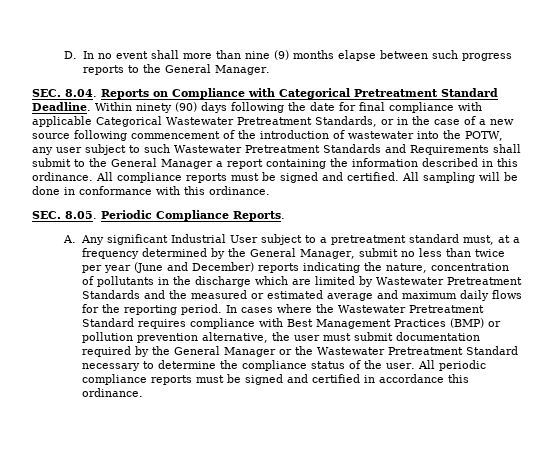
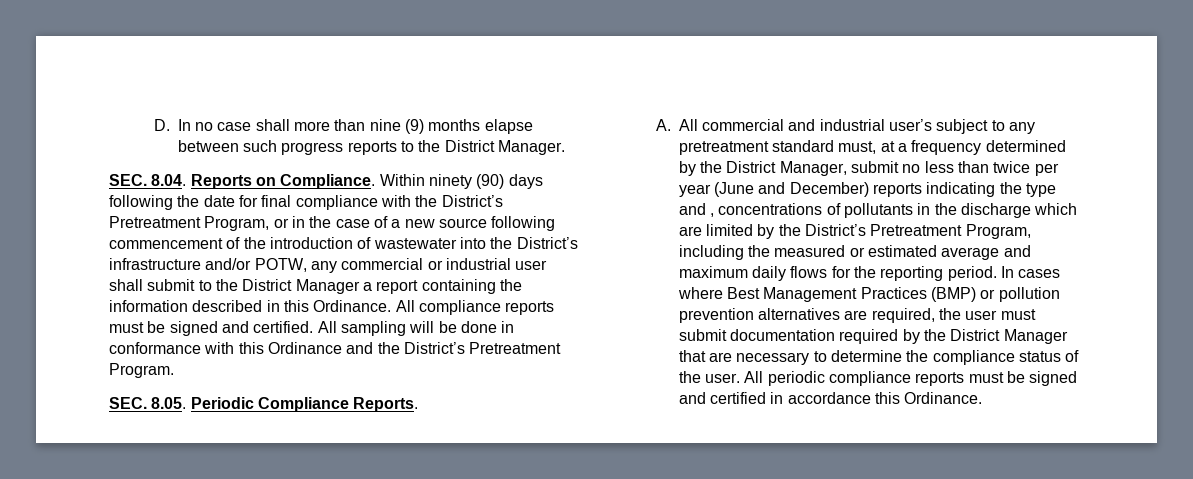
- D. In no event shall more than nine (9) months elapse between such progress reports to the General Manager.
+ D. In no case shall more than nine (9) months elapse between such progress reports to the District Manager.
- SEC. 8.04. Reports on Compliance with Categorical Pretreatment Standard Deadline.
+ SEC. 8.04. Reports on Compliance.
- Within ninety (90) days following the date for final compliance with applicable Categorical Wastewater Pretreatment Standards, or in the case of a new source following commencement of the introduction of wastewater into the POTW, any user subject to such Wastewater Pretreatment Standards and Requirements shall submit to the General Manager a report containing the information described in this ordinance.
+ Within ninety (90) days following the date for final compliance with the District’s Pretreatment Program, or in the case of a new source following commencement of the introduction of wastewater into the District’s infrastructure and/or POTW, any commercial or industrial user shall submit to the District Manager a report containing the information described in this Ordinance.
- All sampling will be done in conformance with this ordinance.
+ All sampling will be done in conformance with this Ordinance and the District’s Pretreatment Program.
- A. Any significant Industrial User subject to a pretreatment standard must, at a frequency determined by the General Manager, submit no less than twice per year (June and December) reports indicating the nature, concentration of pollutants in the discharge which are limited by Wastewater Pretreatment Standards and the measured or estimated average and maximum daily flows for the reporting period.
+ A. All commercial and industrial user’s subject to any pretreatment standard must, at a frequency determined by the District Manager, submit no less than twice per year (June and December) reports indicating the type and , concentrations of pollutants in the discharge which are limited by the District’s Pretreatment Program, including the measured or estimated average and maximum daily flows for the reporting period.
- In cases where the Wastewater Pretreatment Standard requires compliance with Best Management Practices (BMP) or pollution prevention alternative, the user must submit documentation required by the General Manager or the Wastewater Pretreatment Standard necessary to determine the compliance status of the user.
+ In cases where Best Management Practices (BMP) or pollution prevention alternatives are required, the user must submit documentation required by the District Manager that are necessary to determine the compliance status of the user.
- All periodic compliance reports must be signed and certified in accordance this ordinance.
+ All periodic compliance reports must be signed and certified in accordance this Ordinance.

